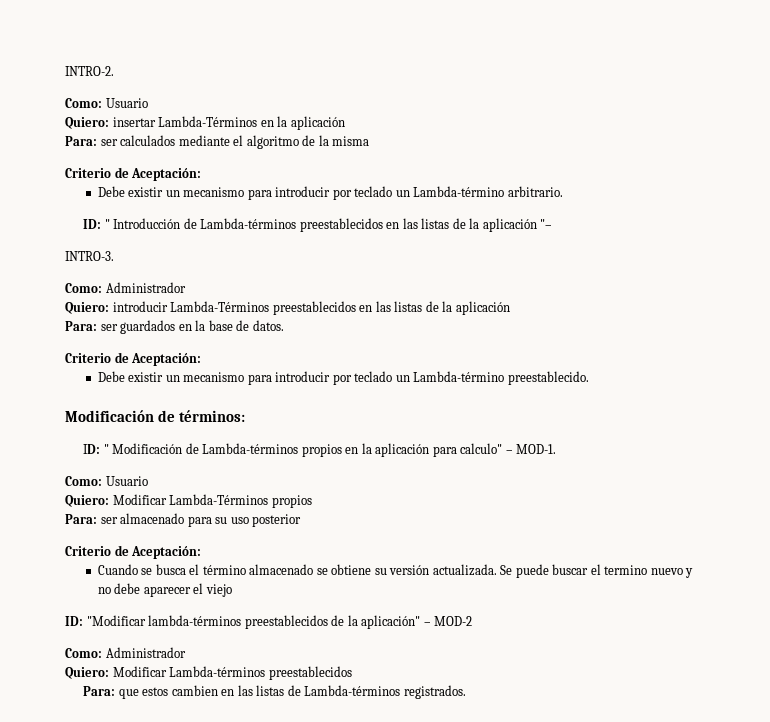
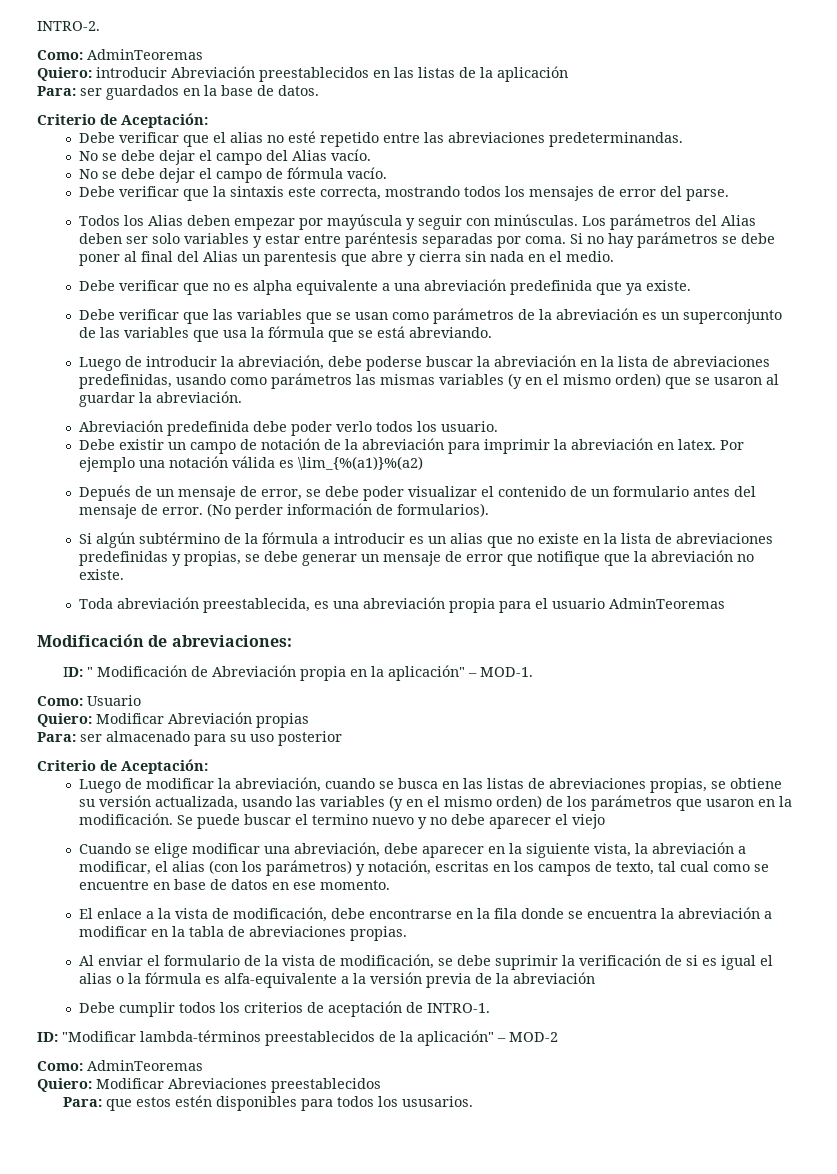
  INTRO-2.
- Como: Usuario
- Quiero: insertar Lambda-Términos en la aplicación
- Para: ser calculados mediante el algoritmo de la misma
- Criterio de Aceptación:
- Debe existir un mecanismo para introducir por teclado un Lambda-término arbitrario.
- ID: " Introducción de Lambda-términos preestablecidos en las listas de la aplicación "–
- INTRO-3.
- Como: Administrador
+ Como: AdminTeoremas
- Quiero: introducir Lambda-Términos preestablecidos en las listas de la aplicación
+ Quiero: introducir Abreviación preestablecidos en las listas de la aplicación
- Debe existir un mecanismo para introducir por teclado un Lambda-término preestablecido.
- Modificación de términos:
+ Debe verificar que el alias no esté repetido entre las abreviaciones predeterminandas.
+ No se debe dejar el campo del Alias vacío.
+ No se debe dejar el campo de fórmula vacío.
+ Debe verificar que la sintaxis este correcta, mostrando todos los mensajes de error del parse.
+ Todos los Alias deben empezar por mayúscula y seguir con minúsculas. Los parámetros del Alias deben ser solo variables y estar entre paréntesis separadas por coma. Si no hay parámetros se debe poner al final del Alias un parentesis que abre y cierra sin nada en el medio.
+ Debe verificar que no es alpha equivalente a una abreviación predefinida que ya existe.
+ Debe verificar que las variables que se usan como parámetros de la abreviación es un superconjunto de las variables que usa la fórmula que se está abreviando.
+ Luego de introducir la abreviación, debe poderse buscar la abreviación en la lista de abreviaciones predefinidas, usando como parámetros las mismas variables (y en el mismo orden) que se usaron al guardar la abreviación.
+ Abreviación predefinida debe poder verlo todos los usuario.
+ Debe existir un campo de notación de la abreviación para imprimir la abreviación en latex. Por ejemplo una notación válida es \lim_{%(a1)}%(a2)
+ Depués de un mensaje de error, se debe poder visualizar el contenido de un formulario antes del mensaje de error. (No perder información de formularios).
+ Si algún subtérmino de la fórmula a introducir es un alias que no existe en la lista de abreviaciones predefinidas y propias, se debe generar un mensaje de error que notifique que la abreviación no existe.
+ Toda abreviación preestablecida, es una abreviación propia para el usuario AdminTeoremas
+ Modificación de abreviaciones:
- ID: " Modificación de Lambda-términos propios en la aplicación para calculo" – MOD-1.
+ ID: " Modificación de Abreviación propia en la aplicación" – MOD-1.
- Quiero: Modificar Lambda-Términos propios
+ Quiero: Modificar Abreviación propias
- Cuando se busca el término almacenado se obtiene su versión actualizada.
+ Luego de modificar la abreviación, cuando se busca en las listas de abreviaciones propias, se obtiene su versión actualizada, usando las variables (y en el mismo orden) de los parámetros que usaron en la modificación.
+ Cuando se elige modificar una abreviación, debe aparecer en la siguiente vista, la abreviación a modificar, el alias (con los parámetros) y notación, escritas en los campos de texto, tal cual como se encuentre en base de datos en ese momento.
+ El enlace a la vista de modificación, debe encontrarse en la fila donde se encuentra la abreviación a modificar en la tabla de abreviaciones propias.
+ Al enviar el formulario de la vista de modificación, se debe suprimir la verificación de si es igual el alias o la fórmula es alfa-equivalente a la versión previa de la abreviación
+ Debe cumplir todos los criterios de aceptación de INTRO-1.
  ID: "Modificar lambda-términos preestablecidos de la aplicación" – MOD-2
- Como: Administrador
- Quiero: Modificar Lambda-términos preestablecidos
+ Como: AdminTeoremas
+ Quiero: Modificar Abreviaciones preestablecidos
- Para: que estos cambien en las listas de Lambda-términos registrados.
+ Para: que estos estén disponibles para todos los ususarios.

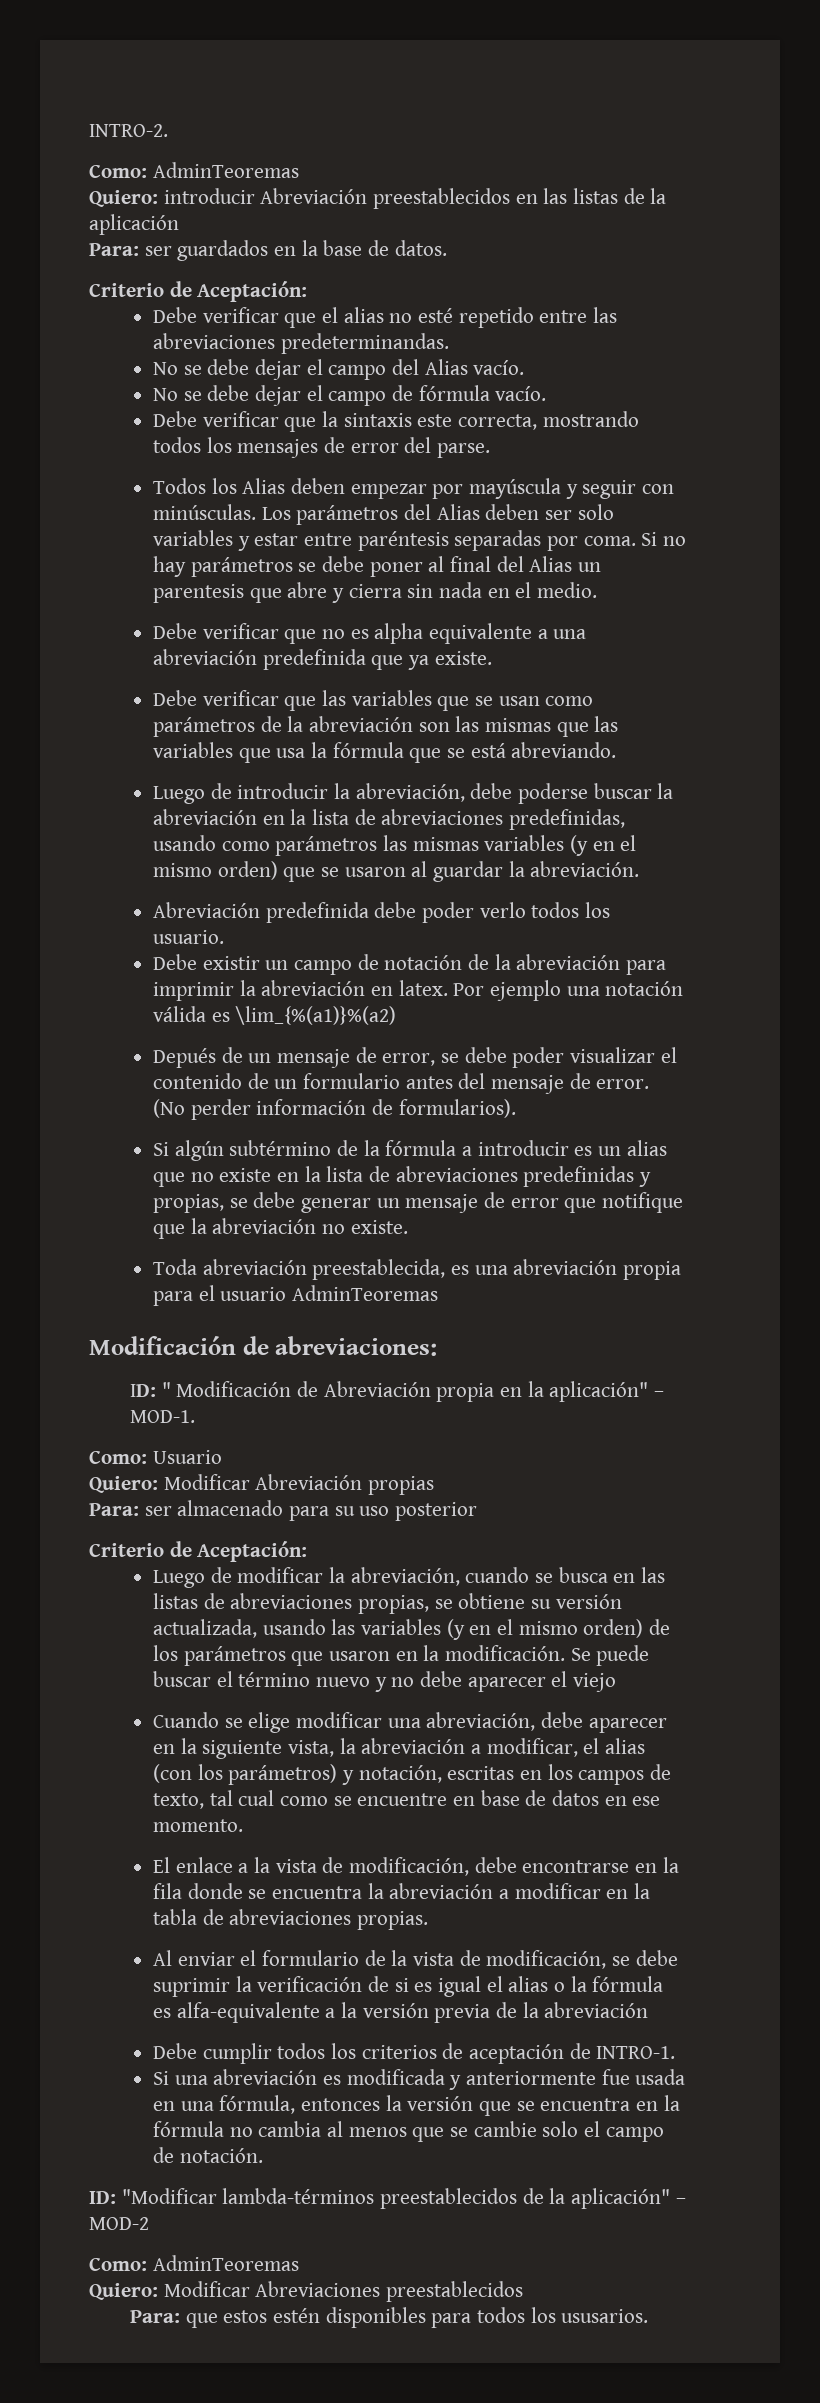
- Debe verificar que las variables que se usan como parámetros de la abreviación es un superconjunto de las variables que usa la fórmula que se está abreviando.
+ Debe verificar que las variables que se usan como parámetros de la abreviación son las mismas que las variables que usa la fórmula que se está abreviando.
- Se puede buscar el termino nuevo y no debe aparecer el viejo
+ Se puede buscar el término nuevo y no debe aparecer el viejo
+ Si una abreviación es modificada y anteriormente fue usada en una fórmula, entonces la versión que se encuentra en la fórmula no cambia al menos que se cambie solo el campo de notación.

